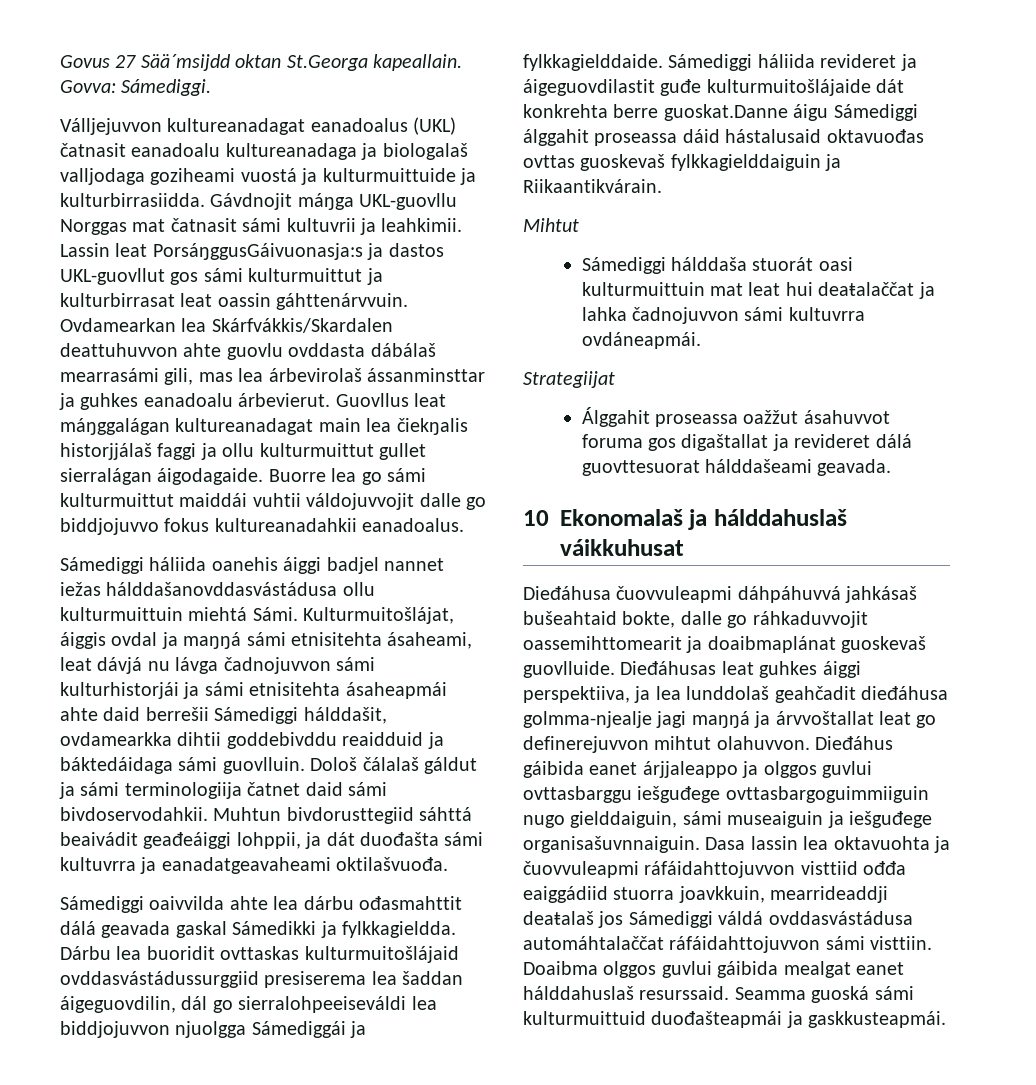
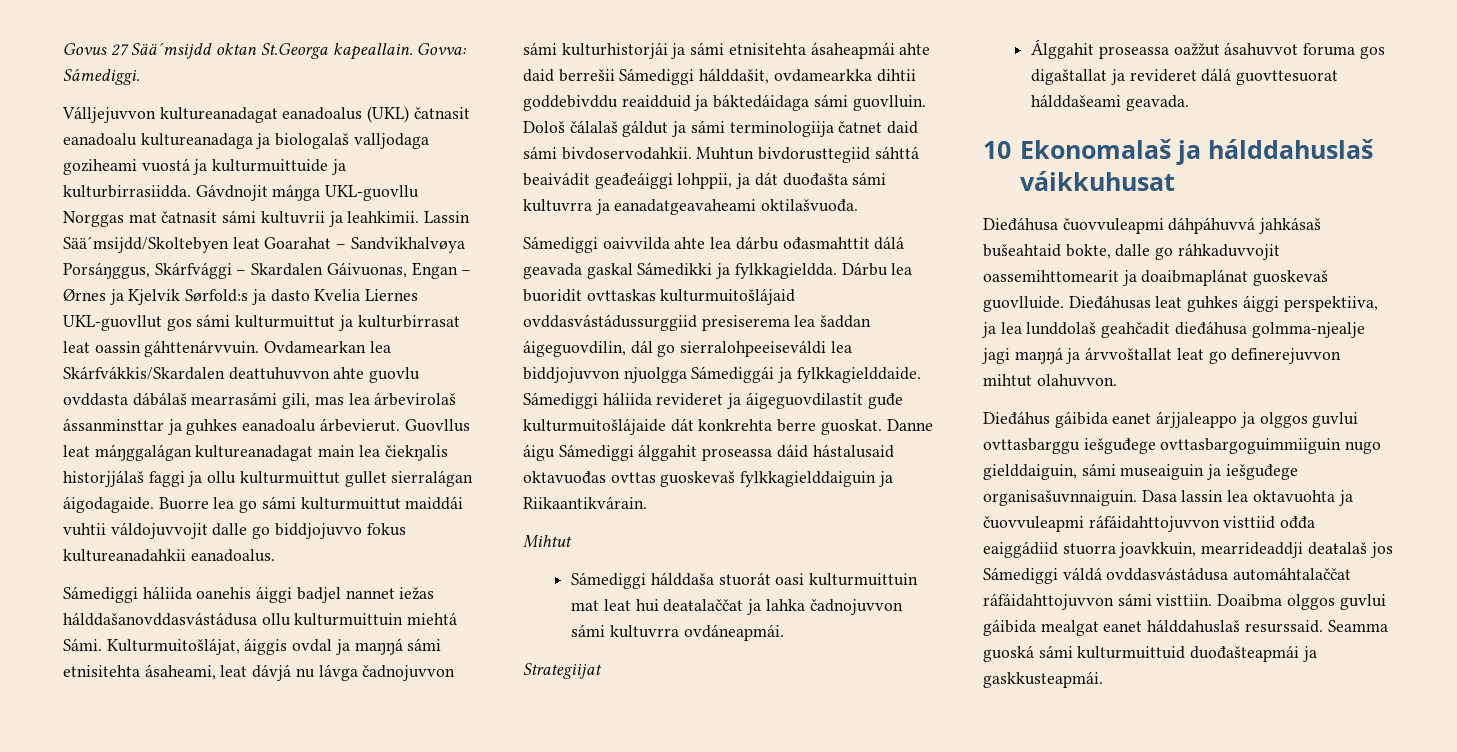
- Lassin leat PorsáŋggusGáivuonasja:s ja dastos UKL-guovllut gos sámi kulturmuittut ja kulturbirrasat leat oassin gáhttenárvvuin.
+ Lassin Sää´msijdd/Skoltebyen leat Goarahat – Sandvikhalvøya Porsáŋggus, Skárfvággi – Skardalen Gáivuonas, Engan – Ørnes ja Kjelvik Sørfold:s ja dasto Kvelia Liernes UKL-guovllut gos sámi kulturmuittut ja kulturbirrasat leat oassin gáhttenárvvuin.
- Sámediggi háliida revideret ja áigeguovdilastit guđe kulturmuitošlájaide dát konkrehta berre guoskat.Danne áigu Sámediggi álggahit proseassa dáid hástalusaid oktavuođas ovttas guoskevaš fylkkagielddaiguin ja Riikaantikvárain.
+ Sámediggi háliida revideret ja áigeguovdilastit guđe kulturmuitošlájaide dát konkrehta berre guoskat. Danne áigu Sámediggi álggahit proseassa dáid hástalusaid oktavuođas ovttas guoskevaš fylkkagielddaiguin ja Riikaantikvárain.
- Dieđáhusas leat guhkes áiggi perspektiiva, ja lea lunddolaš geahčadit dieđáhusa golmma-njealje jagi maŋŋá ja árvvoštallat leat go definerejuvvon mihtut olahuvvon. Dieđáhus gáibida eanet árjjaleappo ja olggos guvlui ovttasbarggu iešguđege ovttasbargoguimmiiguin nugo gielddaiguin, sámi museaiguin ja iešguđege organisašuvnnaiguin.
+ Dieđáhusas leat guhkes áiggi perspektiiva, ja lea lunddolaš geahčadit dieđáhusa golmma-njealje jagi maŋŋá ja árvvoštallat leat go definerejuvvon mihtut olahuvvon.
+ Dieđáhus gáibida eanet árjjaleappo ja olggos guvlui ovttasbarggu iešguđege ovttasbargoguimmiiguin nugo gielddaiguin, sámi museaiguin ja iešguđege organisašuvnnaiguin.

